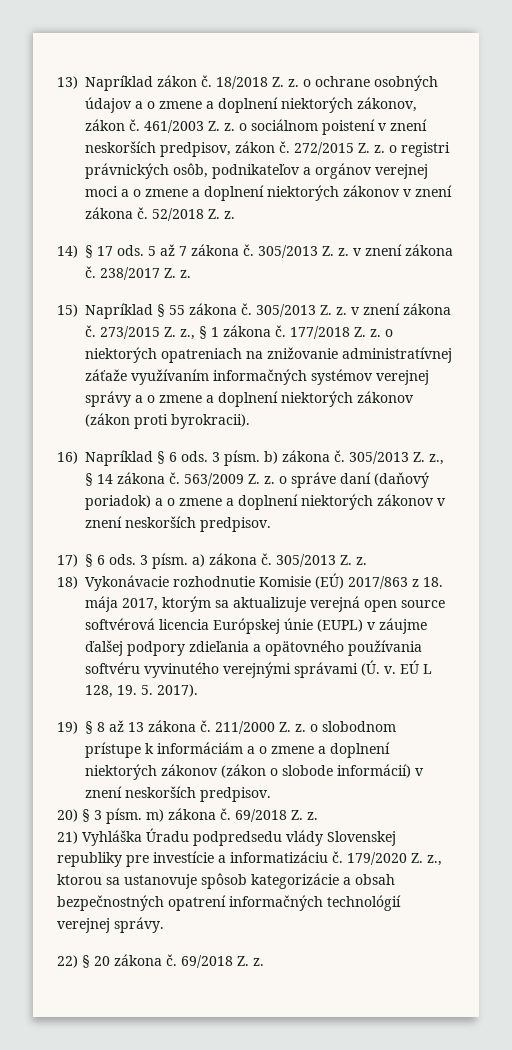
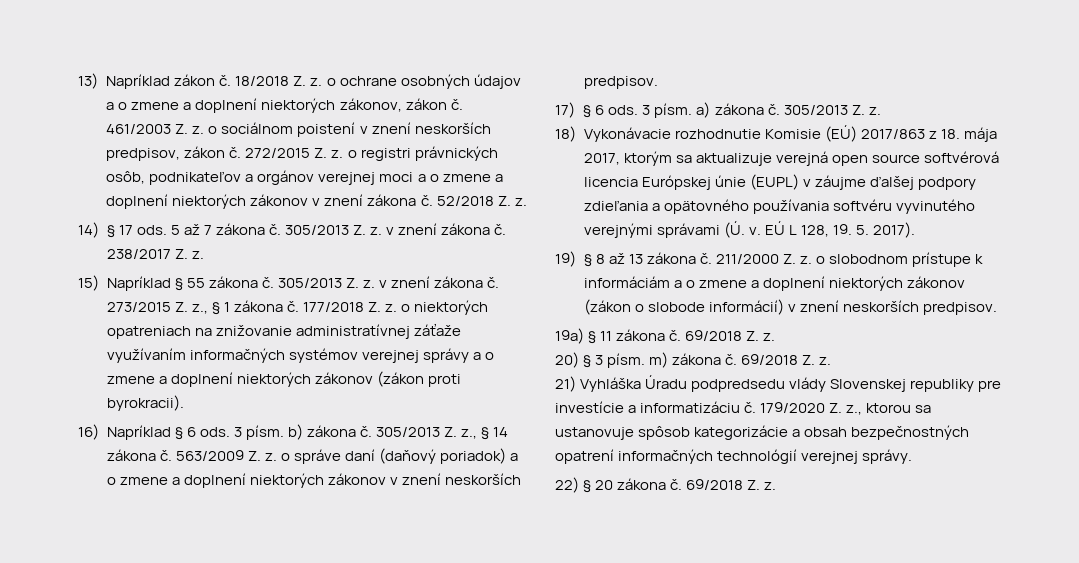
+ 19a) § 11 zákona č. 69/2018 Z. z.

